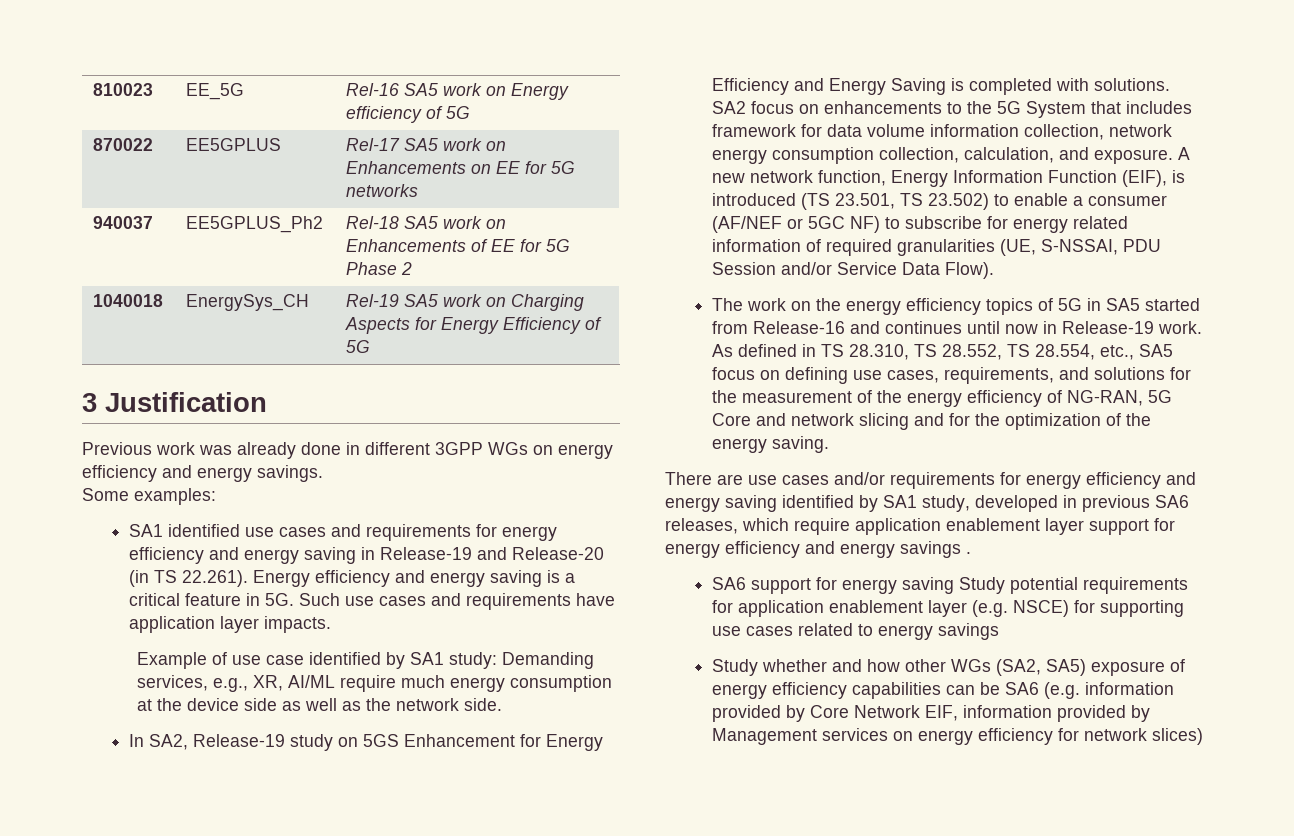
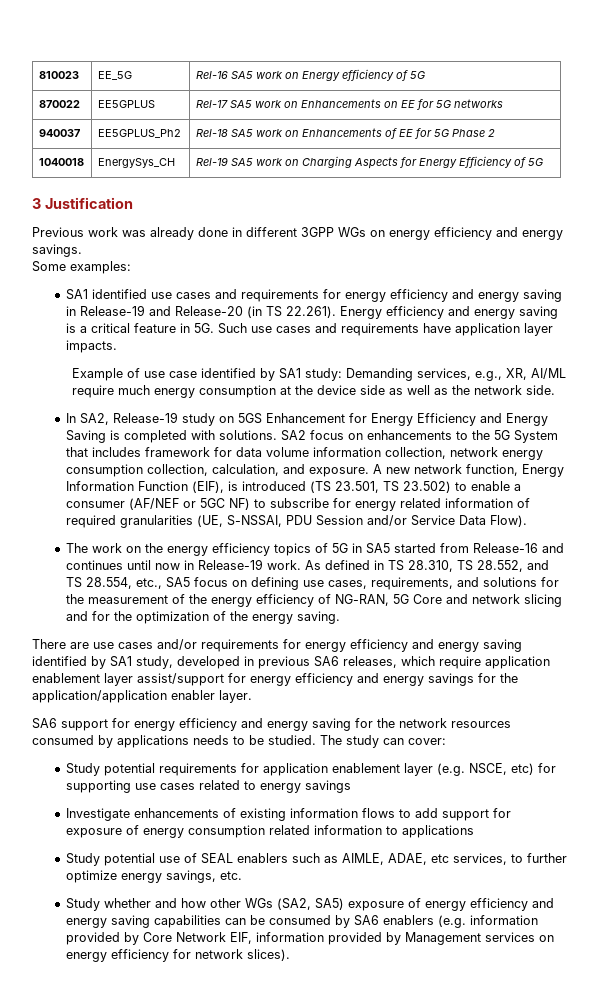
- As defined in TS 28.310, TS 28.552, TS 28.554, etc., SA5 focus on defining use cases, requirements, and solutions for the measurement of the energy efficiency of NG-RAN, 5G Core and network slicing and for the optimization of the energy saving.
+ As defined in TS 28.310, TS 28.552, and TS 28.554, etc., SA5 focus on defining use cases, requirements, and solutions for the measurement of the energy efficiency of NG-RAN, 5G Core and network slicing and for the optimization of the energy saving.
- There are use cases and/or requirements for energy efficiency and energy saving identified by SA1 study, developed in previous SA6 releases, which require application enablement layer support for energy efficiency and energy savings .
- SA6 support for energy saving Study potential requirements for application enablement layer (e.g. NSCE) for supporting use cases related to energy savings
+ There are use cases and/or requirements for energy efficiency and energy saving identified by SA1 study, developed in previous SA6 releases, which require application enablement layer assist/support for energy efficiency and energy savings for the application/application enabler layer.
+ SA6 support for energy efficiency and energy saving for the network resources consumed by applications needs to be studied. The study can cover:
+ Study potential requirements for application enablement layer (e.g. NSCE, etc) for supporting use cases related to energy savings
+ Investigate enhancements of existing information flows to add support for exposure of energy consumption related information to applications
+ Study potential use of SEAL enablers such as AIMLE, ADAE, etc services, to further optimize energy savings, etc.
- Study whether and how other WGs (SA2, SA5) exposure of energy efficiency capabilities can be SA6 (e.g. information provided by Core Network EIF, information provided by Management services on energy efficiency for network slices)
+ Study whether and how other WGs (SA2, SA5) exposure of energy efficiency and energy saving capabilities can be consumed by SA6 enablers (e.g. information provided by Core Network EIF, information provided by Management services on energy efficiency for network slices).

